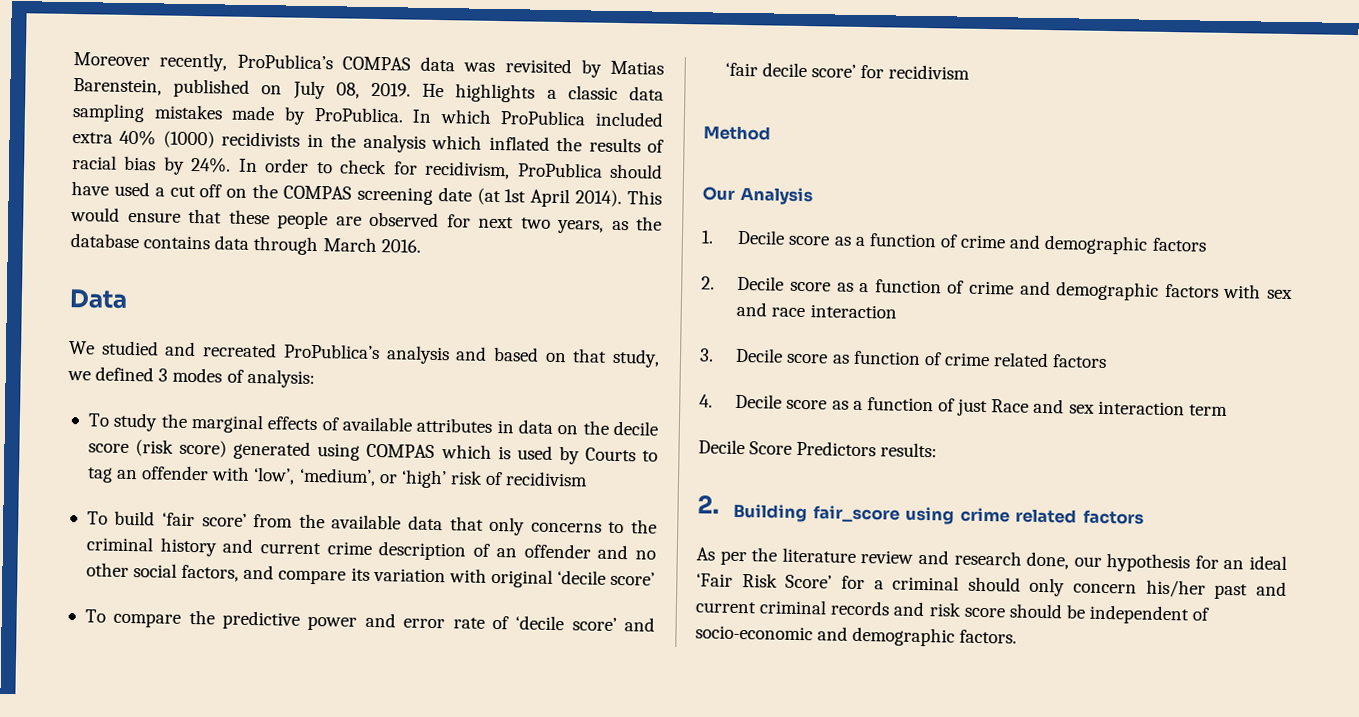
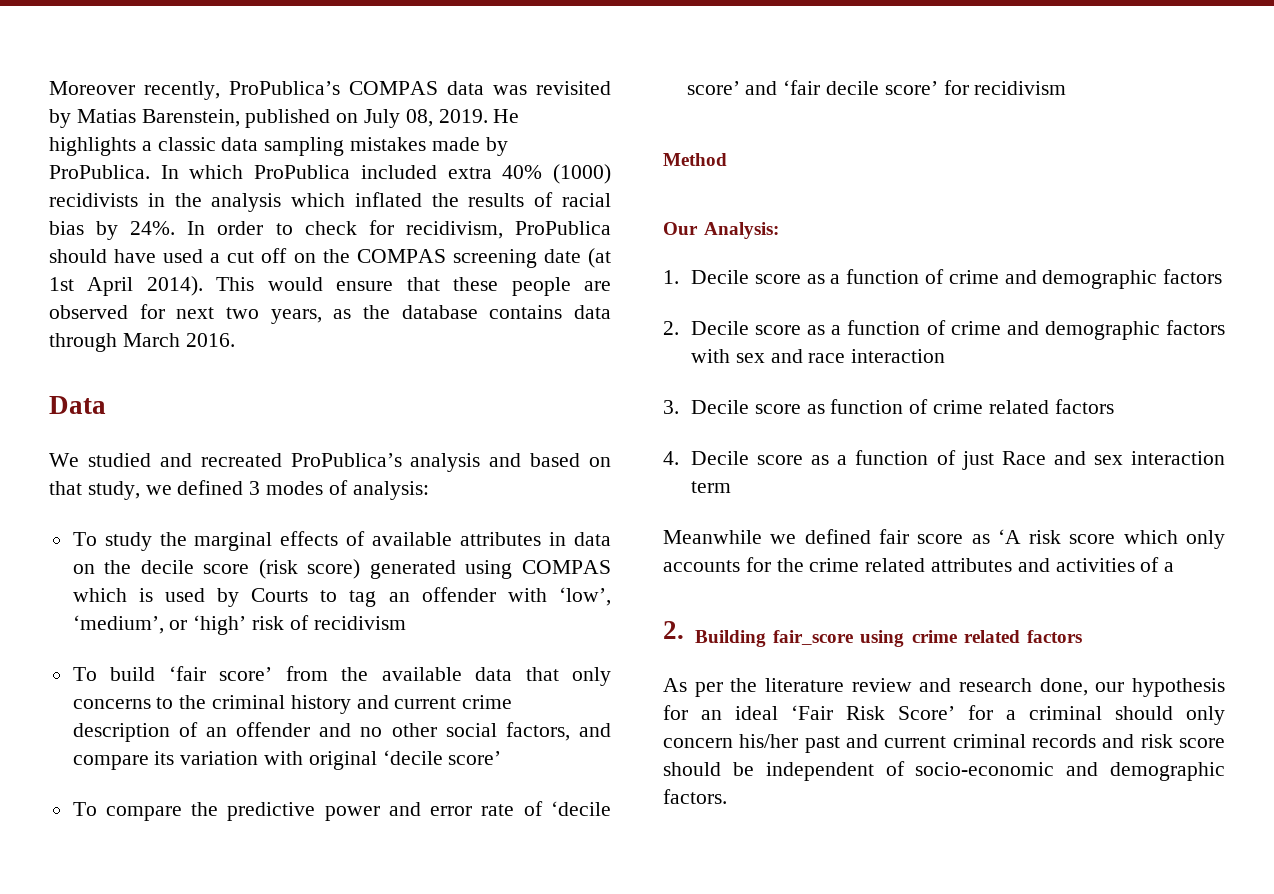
- Our Analysis
+ Our Analysis:
- Decile Score Predictors results:
+ Meanwhile we defined fair score as ‘A risk score which only accounts for the crime related attributes and activities of a

